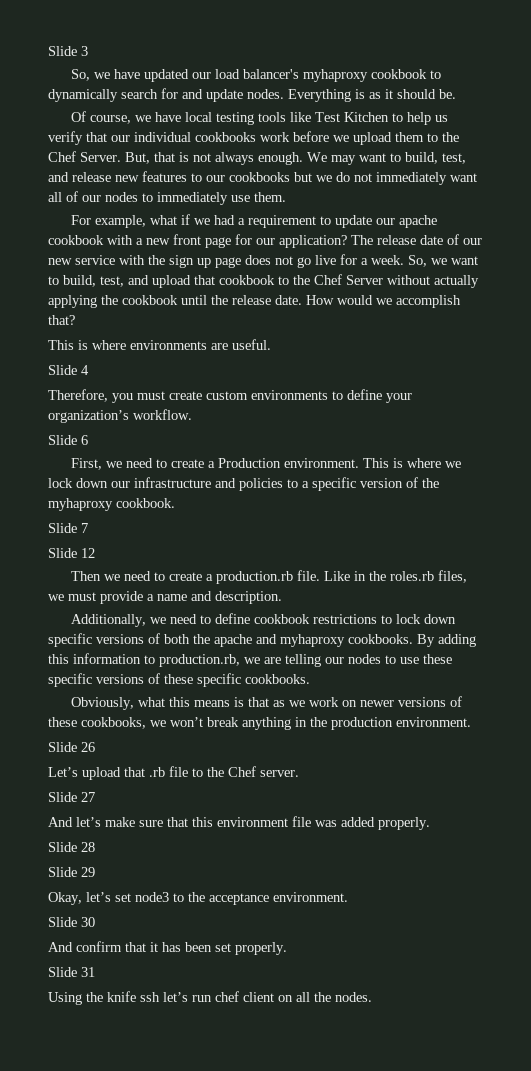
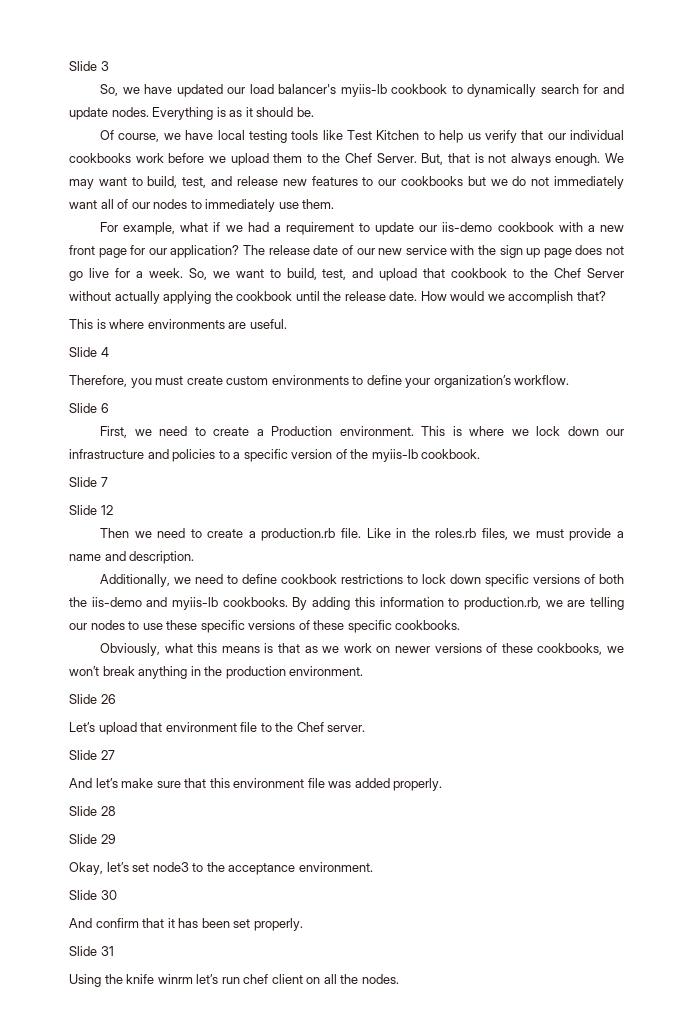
- So, we have updated our load balancer's myhaproxy cookbook to dynamically search for and update nodes.
+ So, we have updated our load balancer's myiis-lb cookbook to dynamically search for and update nodes.
- For example, what if we had a requirement to update our apache cookbook with a new front page for our application?
+ For example, what if we had a requirement to update our iis-demo cookbook with a new front page for our application?
- This is where we lock down our infrastructure and policies to a specific version of the myhaproxy cookbook.
+ This is where we lock down our infrastructure and policies to a specific version of the myiis-lb cookbook.
- Additionally, we need to define cookbook restrictions to lock down specific versions of both the apache and myhaproxy cookbooks.
+ Additionally, we need to define cookbook restrictions to lock down specific versions of both the iis-demo and myiis-lb cookbooks.
- Let’s upload that .rb file to the Chef server.
+ Let’s upload that environment file to the Chef server.
- Using the knife ssh let’s run chef client on all the nodes.
+ Using the knife winrm let’s run chef client on all the nodes.

